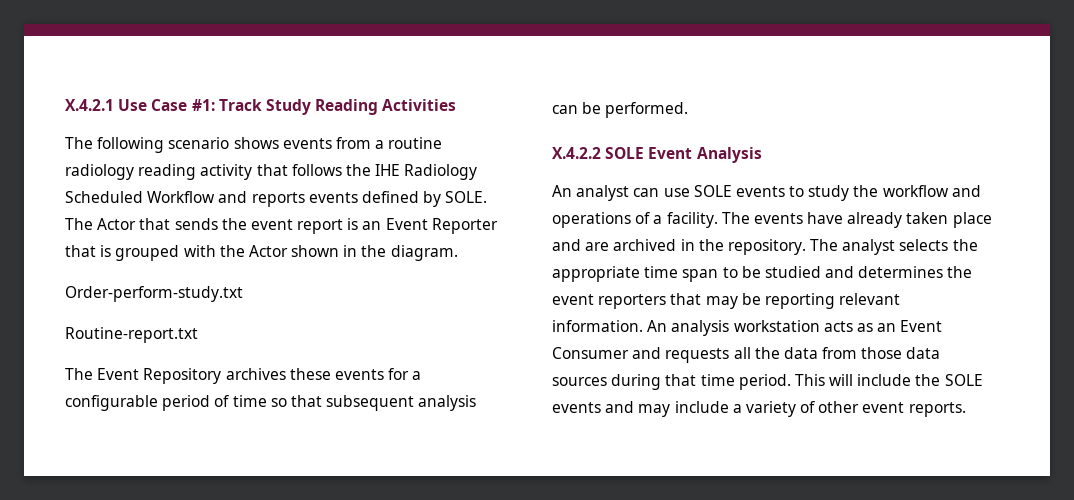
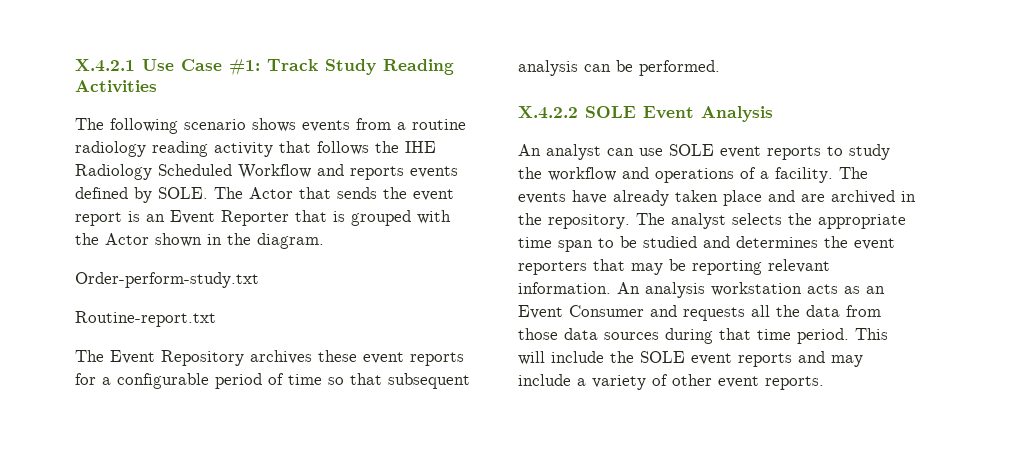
- The Event Repository archives these events for a configurable period of time so that subsequent analysis can be performed.
+ The Event Repository archives these event reports for a configurable period of time so that subsequent analysis can be performed.
- An analyst can use SOLE events to study the workflow and operations of a facility.
+ An analyst can use SOLE event reports to study the workflow and operations of a facility.
- This will include the SOLE events and may include a variety of other event reports.
+ This will include the SOLE event reports and may include a variety of other event reports.

